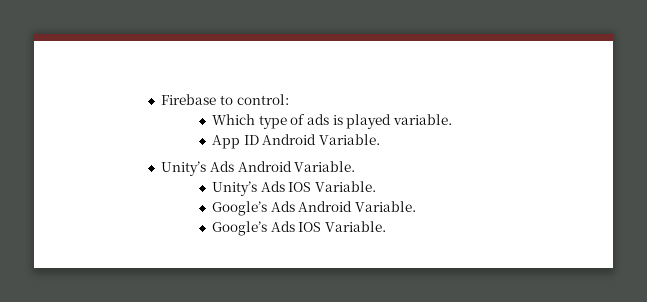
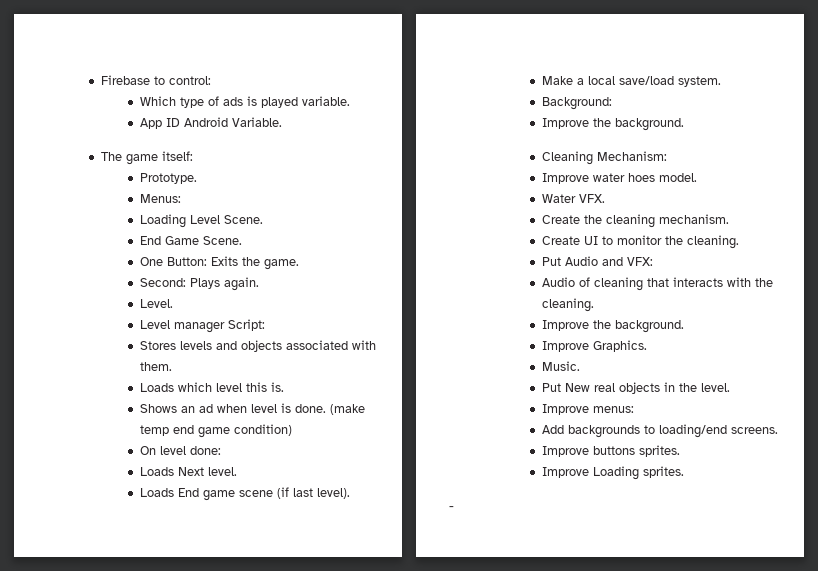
- Unity’s Ads Android Variable.
- Unity’s Ads IOS Variable.
- Google’s Ads Android Variable.
- Google’s Ads IOS Variable.
+ The game itself:
+ Prototype.
+ Menus:
+ Loading Level Scene.
+ End Game Scene.
+ One Button: Exits the game.
+ Second: Plays again.
+ Level.
+ Level manager Script:
+ Stores levels and objects associated with them.
+ Loads which level this is.
+ Shows an ad when level is done. (make temp end game condition)
+ On level done:
+ Loads Next level.
+ Loads End game scene (if last level).
+ Make a local save/load system.
+ Background:
+ Improve the background.
+ Cleaning Mechanism:
+ Improve water hoes model.
+ Water VFX.
+ Create the cleaning mechanism.
+ Create UI to monitor the cleaning.
+ Put Audio and VFX:
+ Audio of cleaning that interacts with the cleaning.
+ Improve the background.
+ Improve Graphics.
+ Music.
+ Put New real objects in the level.
+ Improve menus:
+ Add backgrounds to loading/end screens.
+ Improve buttons sprites.
+ Improve Loading sprites.
+ -

